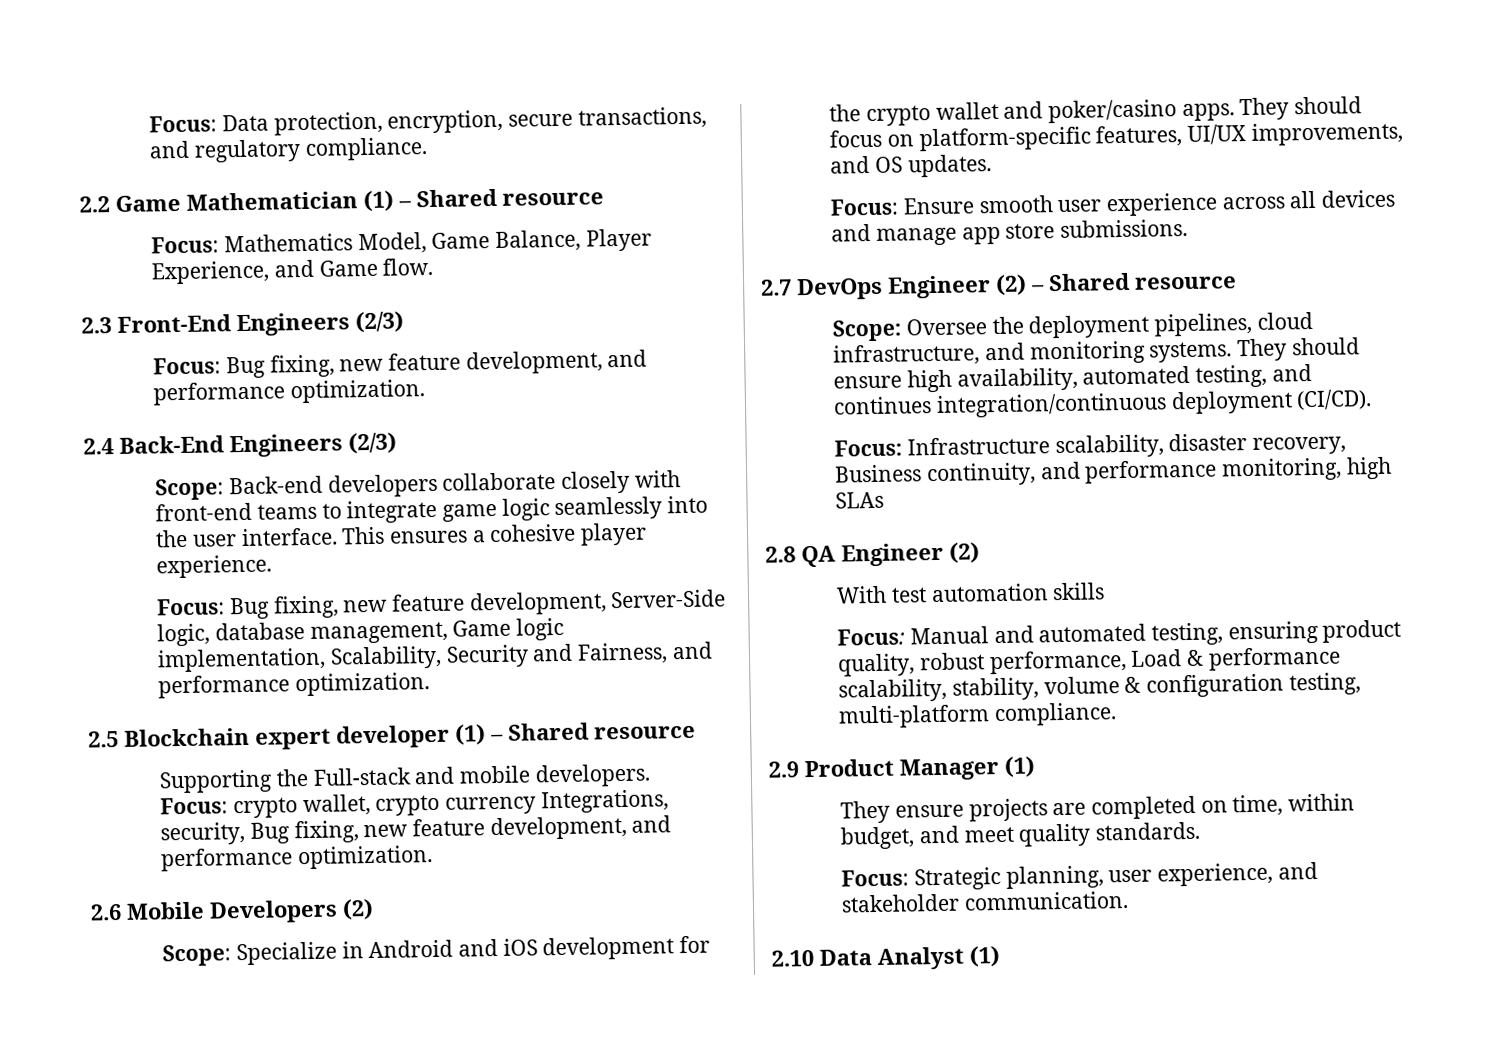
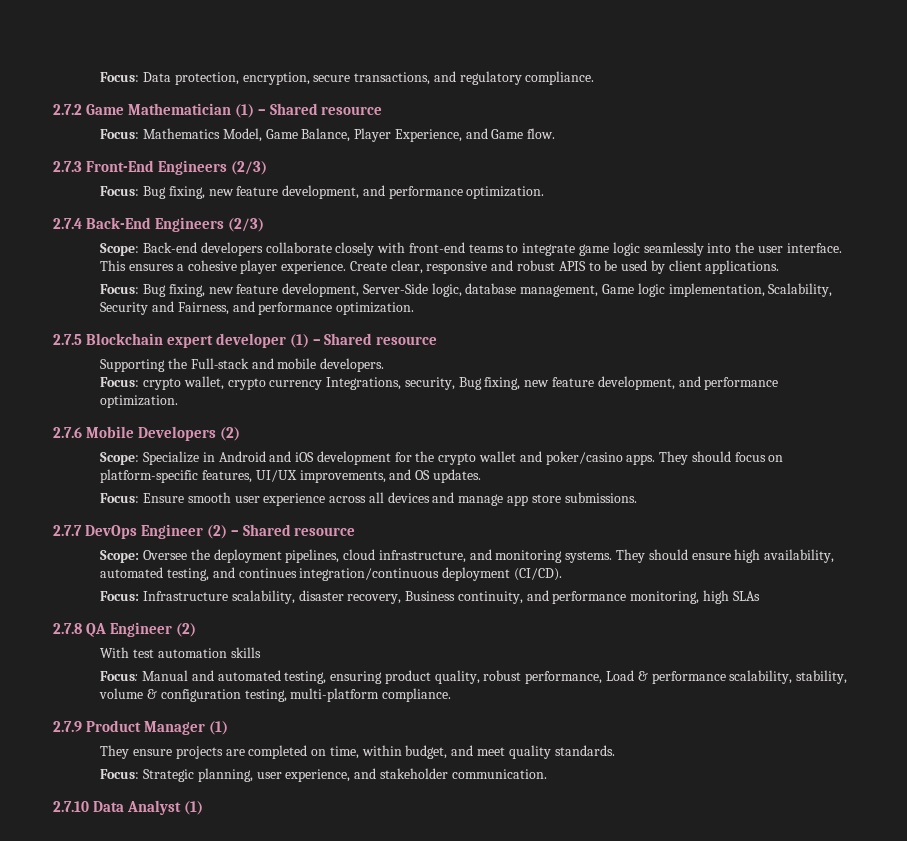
- 2.2 Game Mathematician (1) – Shared resource
+ 2.7.2 Game Mathematician (1) – Shared resource
- 2.3 Front-End Engineers (2/3)
+ 2.7.3 Front-End Engineers (2/3)
- 2.4 Back-End Engineers (2/3)
+ 2.7.4 Back-End Engineers (2/3)
+ Create clear, responsive and robust APIS to be used by client applications.
- 2.5 Blockchain expert developer (1) – Shared resource
+ 2.7.5 Blockchain expert developer (1) – Shared resource
- 2.6 Mobile Developers (2)
+ 2.7.6 Mobile Developers (2)
- 2.7 DevOps Engineer (2) – Shared resource
+ 2.7.7 DevOps Engineer (2) – Shared resource
- 2.8 QA Engineer (2)
+ 2.7.8 QA Engineer (2)
- 2.9 Product Manager (1)
+ 2.7.9 Product Manager (1)
- 2.10 Data Analyst (1)
+ 2.7.10 Data Analyst (1)

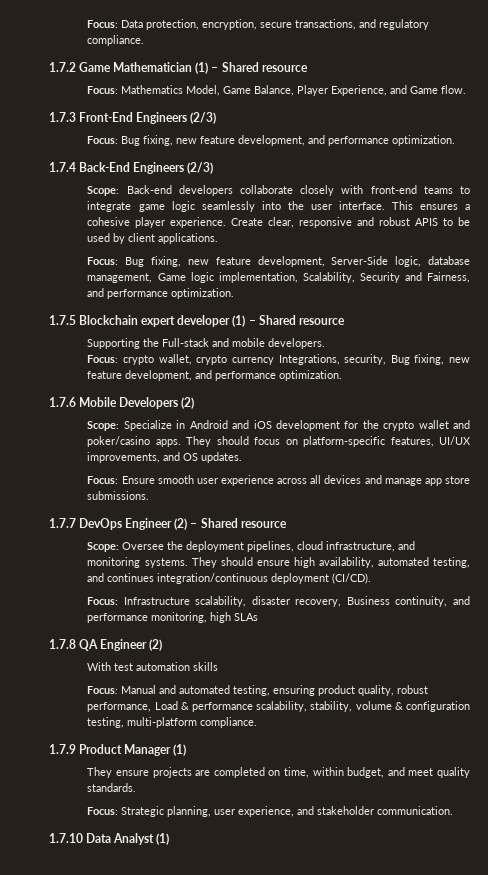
- 2.7.2 Game Mathematician (1) – Shared resource
+ 1.7.2 Game Mathematician (1) – Shared resource
- 2.7.3 Front-End Engineers (2/3)
+ 1.7.3 Front-End Engineers (2/3)
- 2.7.4 Back-End Engineers (2/3)
+ 1.7.4 Back-End Engineers (2/3)
- 2.7.5 Blockchain expert developer (1) – Shared resource
+ 1.7.5 Blockchain expert developer (1) – Shared resource
- 2.7.6 Mobile Developers (2)
+ 1.7.6 Mobile Developers (2)
- 2.7.7 DevOps Engineer (2) – Shared resource
+ 1.7.7 DevOps Engineer (2) – Shared resource
- 2.7.8 QA Engineer (2)
+ 1.7.8 QA Engineer (2)
- 2.7.9 Product Manager (1)
+ 1.7.9 Product Manager (1)
- 2.7.10 Data Analyst (1)
+ 1.7.10 Data Analyst (1)

